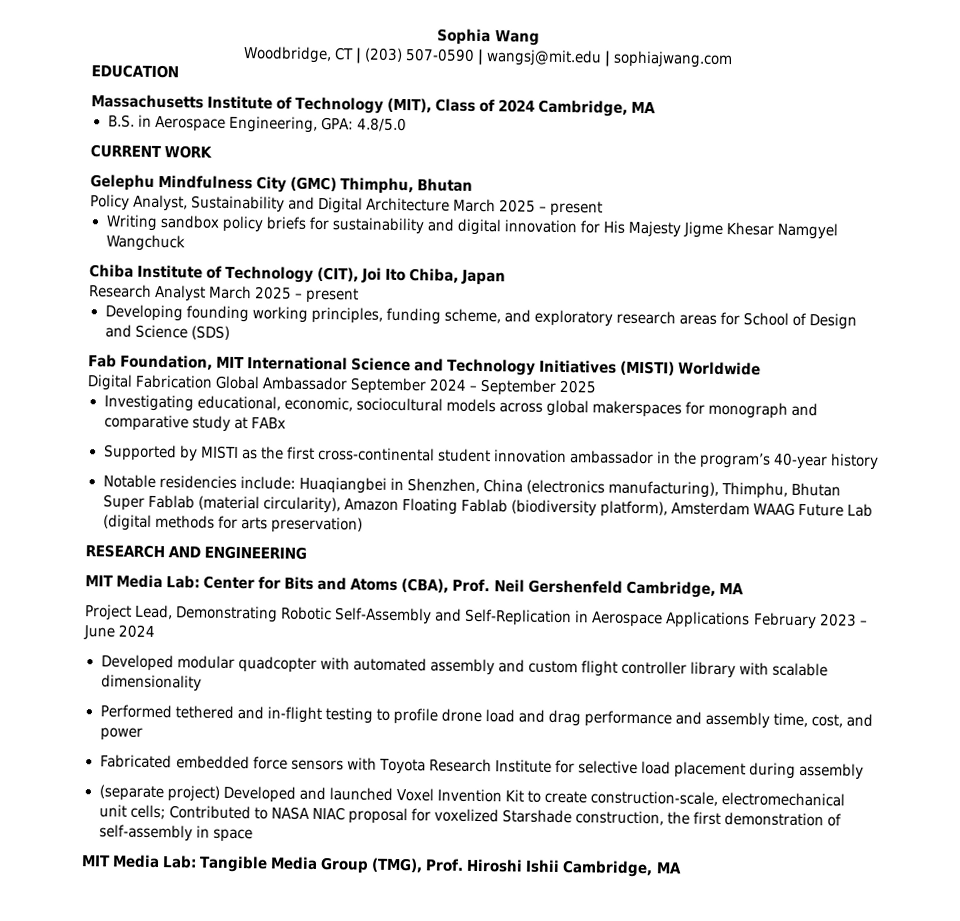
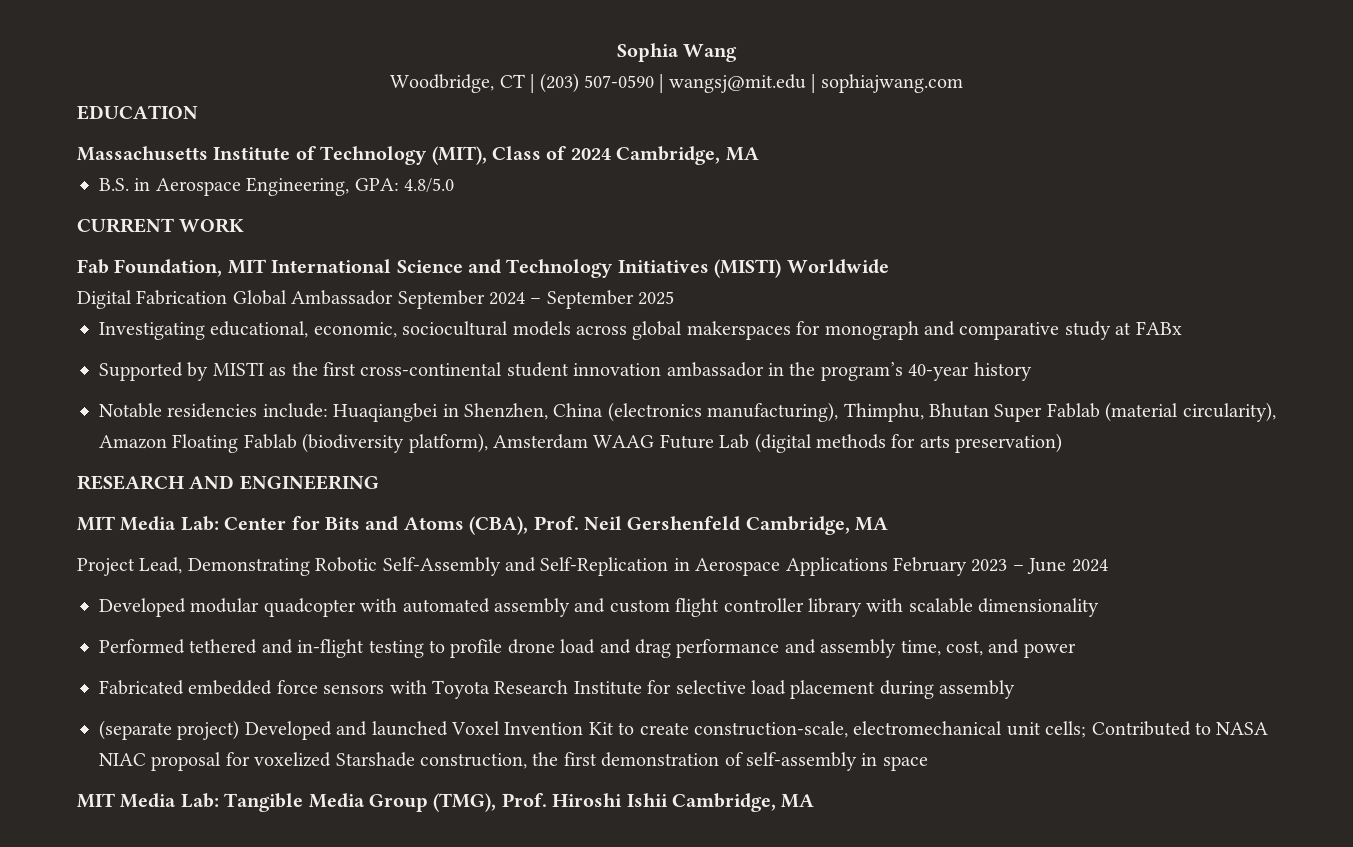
- Gelephu Mindfulness City (GMC) Thimphu, Bhutan
- Policy Analyst, Sustainability and Digital Architecture March 2025 – present
- Writing sandbox policy briefs for sustainability and digital innovation for His Majesty Jigme Khesar Namgyel Wangchuck
- Chiba Institute of Technology (CIT), Joi Ito Chiba, Japan
- Research Analyst March 2025 – present
- Developing founding working principles, funding scheme, and exploratory research areas for School of Design and Science (SDS)

